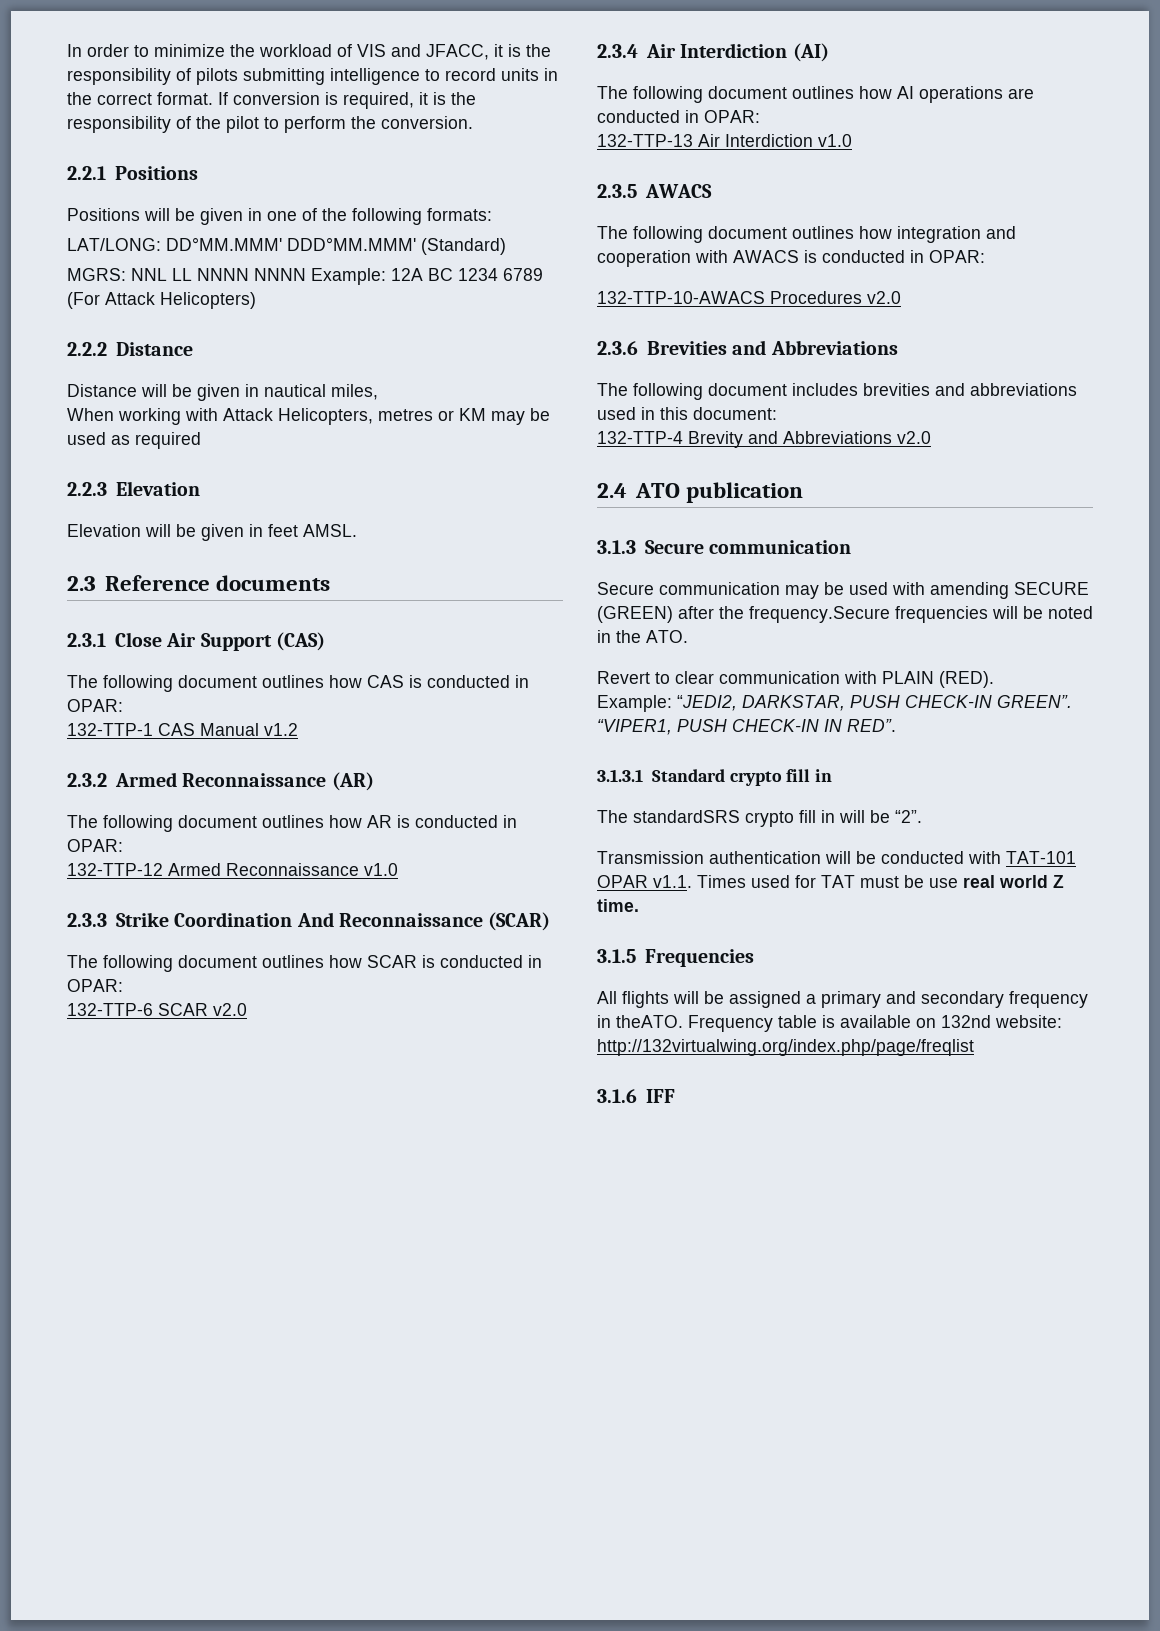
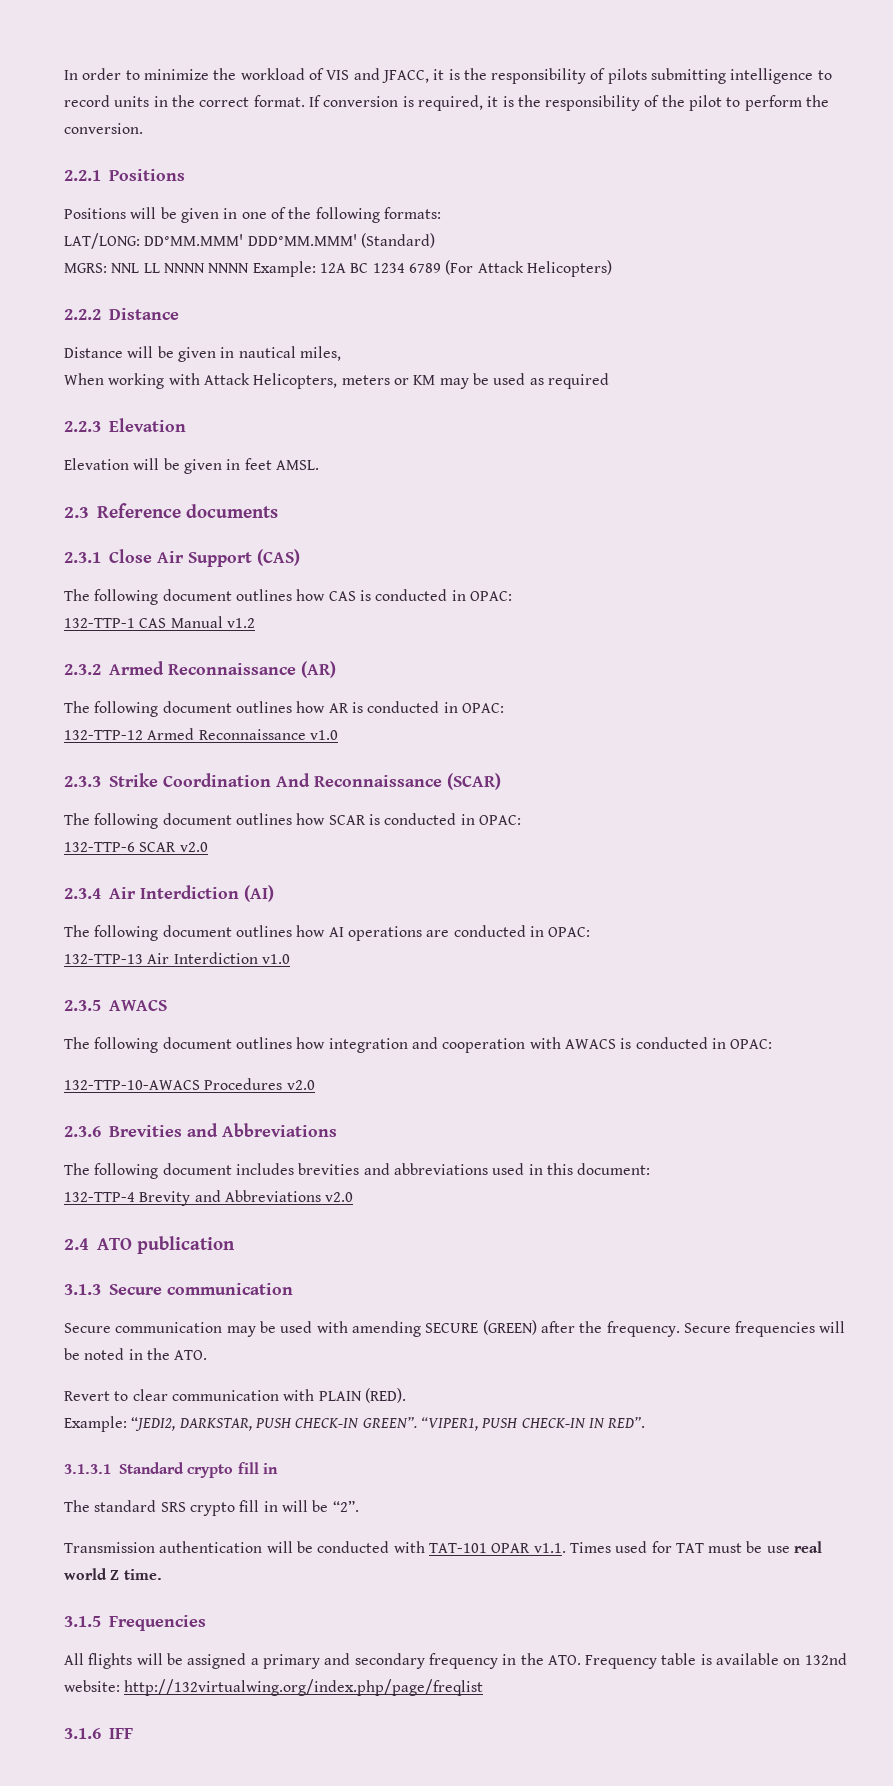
- When working with Attack Helicopters, metres or KM may be used as required
+ When working with Attack Helicopters, meters or KM may be used as required
- The following document outlines how CAS is conducted in OPAR:
+ The following document outlines how CAS is conducted in OPAC:
- The following document outlines how AR is conducted in OPAR:
+ The following document outlines how AR is conducted in OPAC:
- The following document outlines how SCAR is conducted in OPAR:
+ The following document outlines how SCAR is conducted in OPAC:
- The following document outlines how AI operations are conducted in OPAR:
+ The following document outlines how AI operations are conducted in OPAC:
- The following document outlines how integration and cooperation with AWACS is conducted in OPAR:
+ The following document outlines how integration and cooperation with AWACS is conducted in OPAC:
- Secure communication may be used with amending SECURE (GREEN) after the frequency.Secure frequencies will be noted in the ATO.
+ Secure communication may be used with amending SECURE (GREEN) after the frequency. Secure frequencies will be noted in the ATO.
- The standardSRS crypto fill in will be “2”.
+ The standard SRS crypto fill in will be “2”.
- All flights will be assigned a primary and secondary frequency in theATO. Frequency table is available on 132nd website: http://132virtualwing.org/index.php/page/freqlist
+ All flights will be assigned a primary and secondary frequency in the ATO. Frequency table is available on 132nd website: http://132virtualwing.org/index.php/page/freqlist

